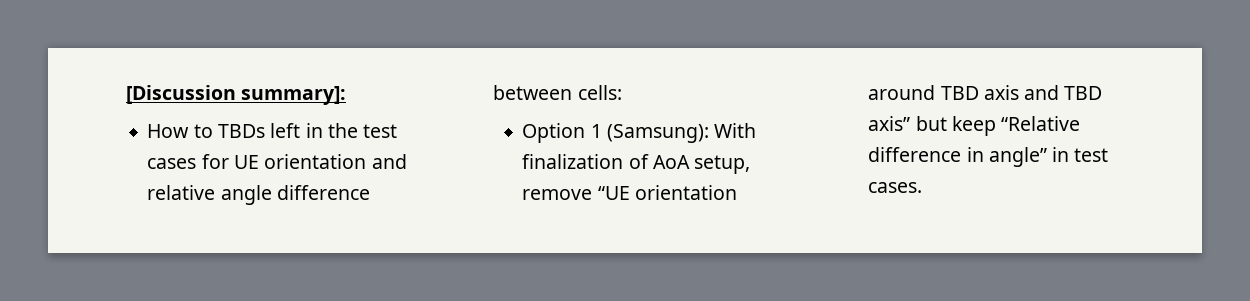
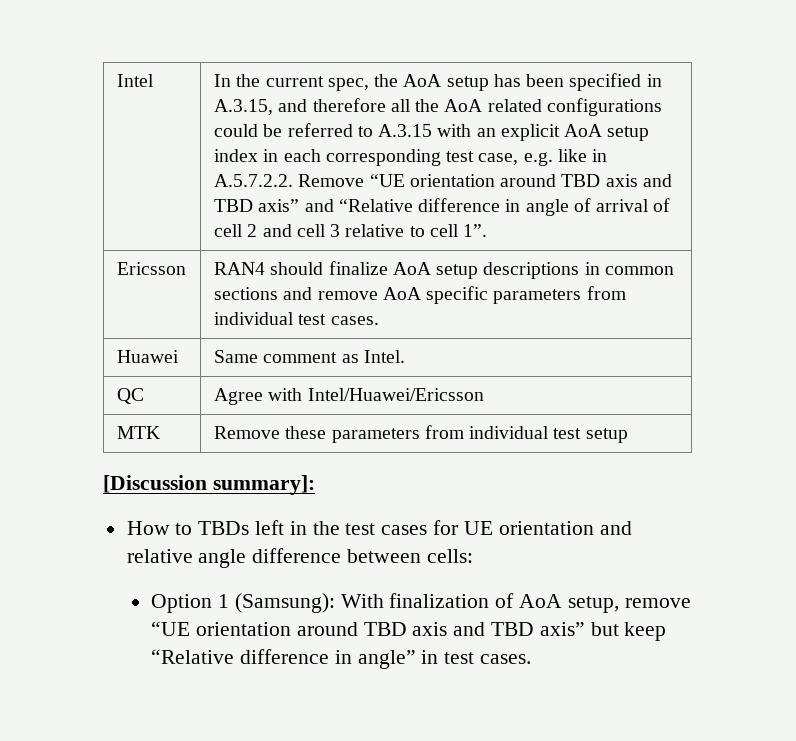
+ Intel | In the current spec, the AoA setup has been specified in A.3.15, and therefore all the AoA related configurations could be referred to A.3.15 with an explicit AoA setup index in each corresponding test case, e.g. like in A.5.7.2.2. Remove “UE orientation around TBD axis and TBD axis” and “Relative difference in angle of arrival of cell 2 and cell 3 relative to cell 1”.
+ Ericsson | RAN4 should finalize AoA setup descriptions in common sections and remove AoA specific parameters from individual test cases.
+ Huawei | Same comment as Intel.
+ QC | Agree with Intel/Huawei/Ericsson
+ MTK | Remove these parameters from individual test setup

